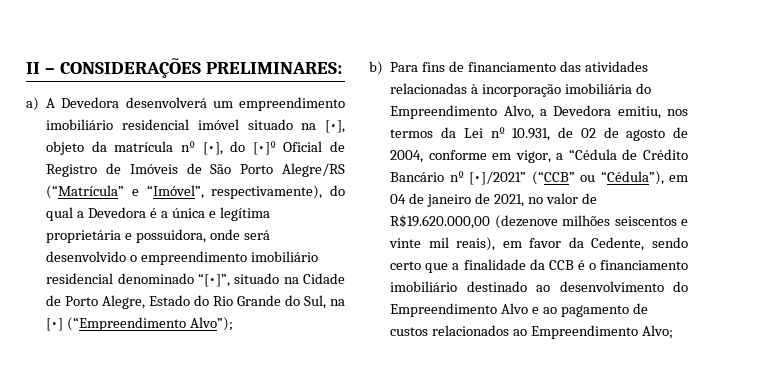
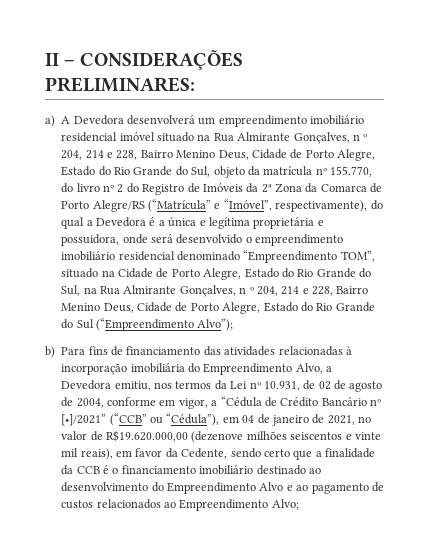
- a) A Devedora desenvolverá um empreendimento imobiliário residencial imóvel situado na [•], objeto da matrícula nº [•], do [•]º Oficial de Registro de Imóveis de São Porto Alegre/RS (“Matrícula” e “Imóvel”, respectivamente), do qual a Devedora é a única e legítima proprietária e possuidora, onde será desenvolvido o empreendimento imobiliário residencial denominado “[•]”, situado na Cidade de Porto Alegre, Estado do Rio Grande do Sul, na [•] (“Empreendimento Alvo”);
+ a) A Devedora desenvolverá um empreendimento imobiliário residencial imóvel situado na Rua Almirante Gonçalves, n º 204, 214 e 228, Bairro Menino Deus, Cidade de Porto Alegre, Estado do Rio Grande do Sul, objeto da matrícula nº 155.770, do livro nº 2 do Registro de Imóveis da 2ª Zona da Comarca de Porto Alegre/RS (“Matrícula” e “Imóvel”, respectivamente), do qual a Devedora é a única e legítima proprietária e possuidora, onde será desenvolvido o empreendimento imobiliário residencial denominado “Empreendimento TOM”, situado na Cidade de Porto Alegre, Estado do Rio Grande do Sul, na Rua Almirante Gonçalves, n º 204, 214 e 228, Bairro Menino Deus, Cidade de Porto Alegre, Estado do Rio Grande do Sul (“Empreendimento Alvo”);

